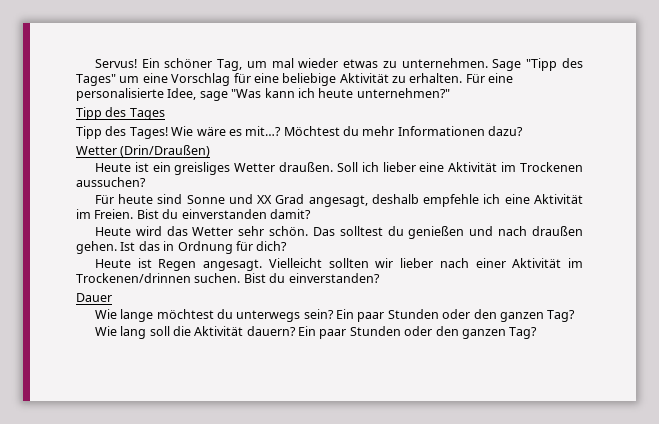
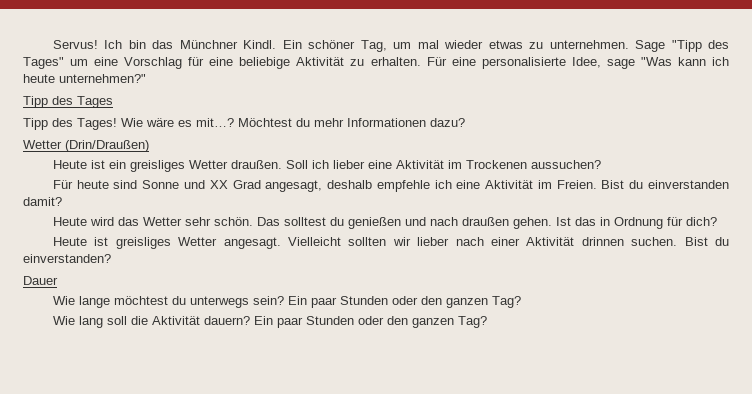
+ Ich bin das Münchner Kindl.
- Heute ist Regen angesagt.
+ Heute ist greisliges Wetter angesagt.
- Vielleicht sollten wir lieber nach einer Aktivität im Trockenen/drinnen suchen.
+ Vielleicht sollten wir lieber nach einer Aktivität drinnen suchen.

